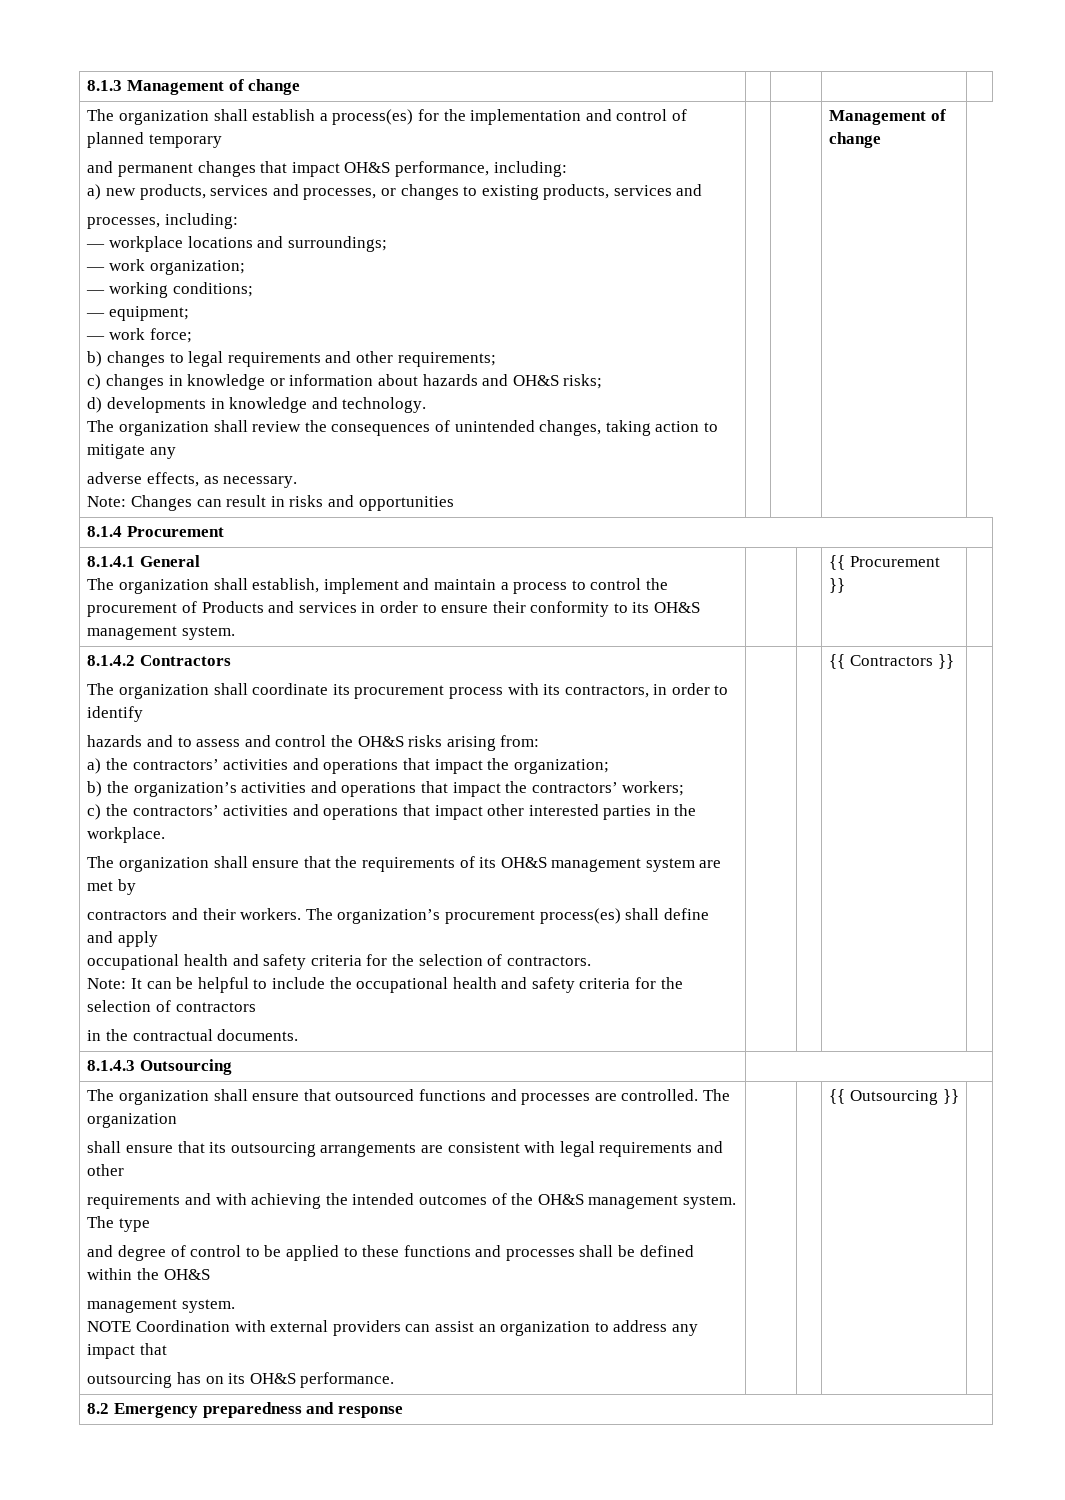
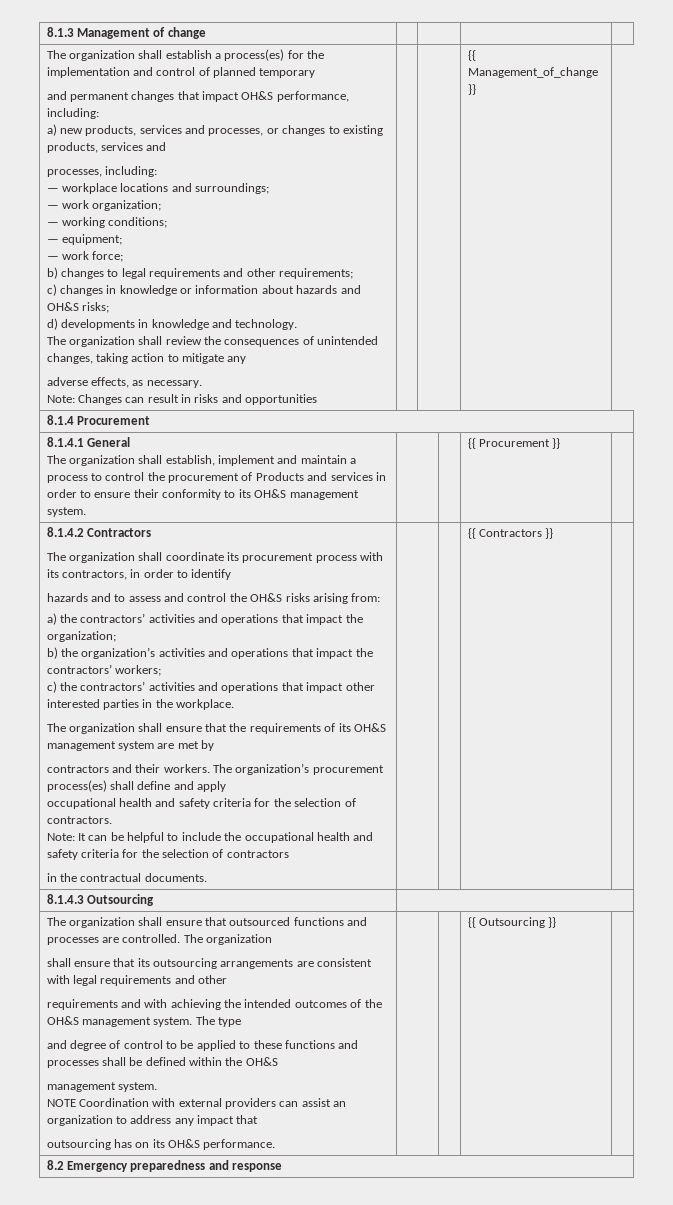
- Note: Changes can result in risks and opportunities | | | Management of change
+ Note: Changes can result in risks and opportunities | | | {{ Management_of_change }}

